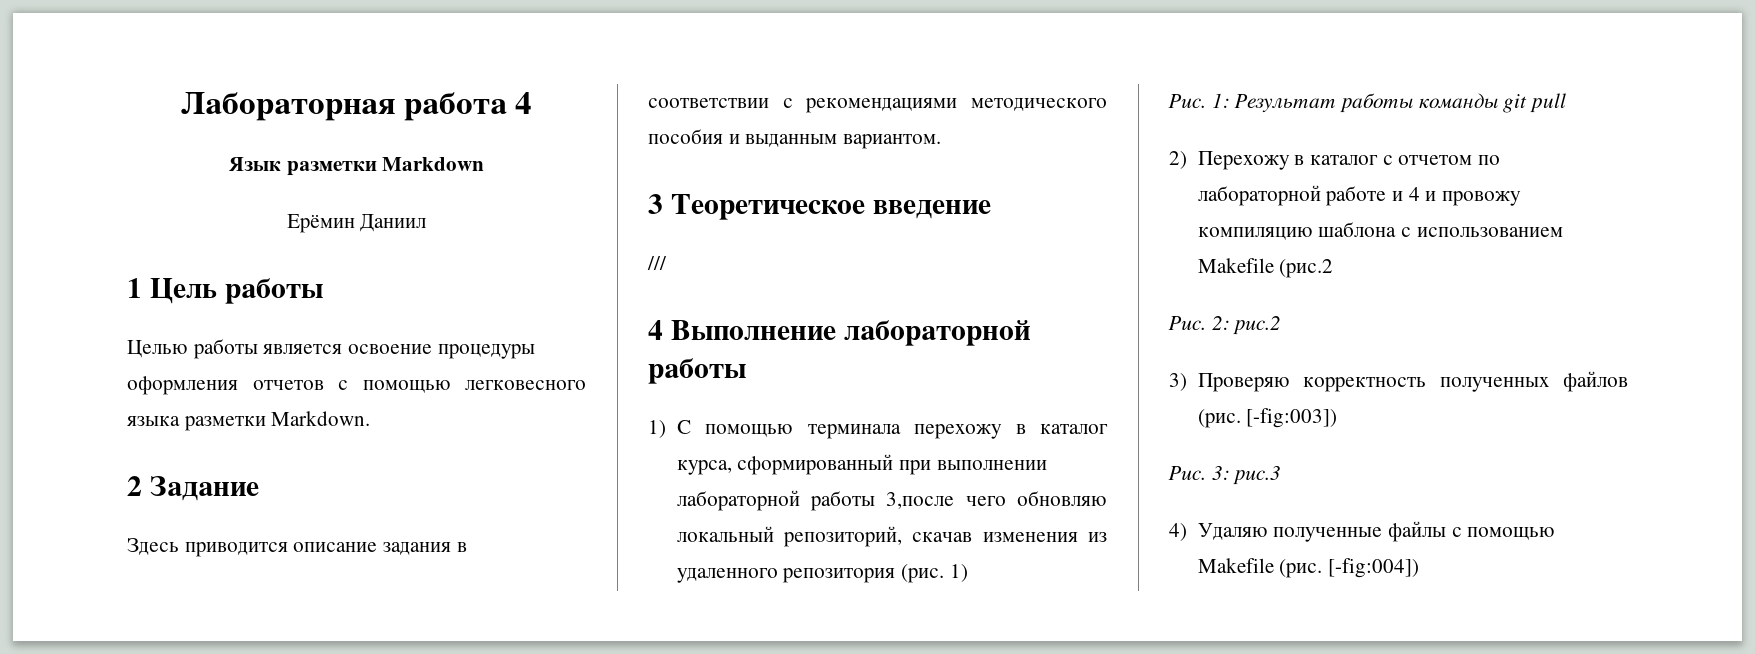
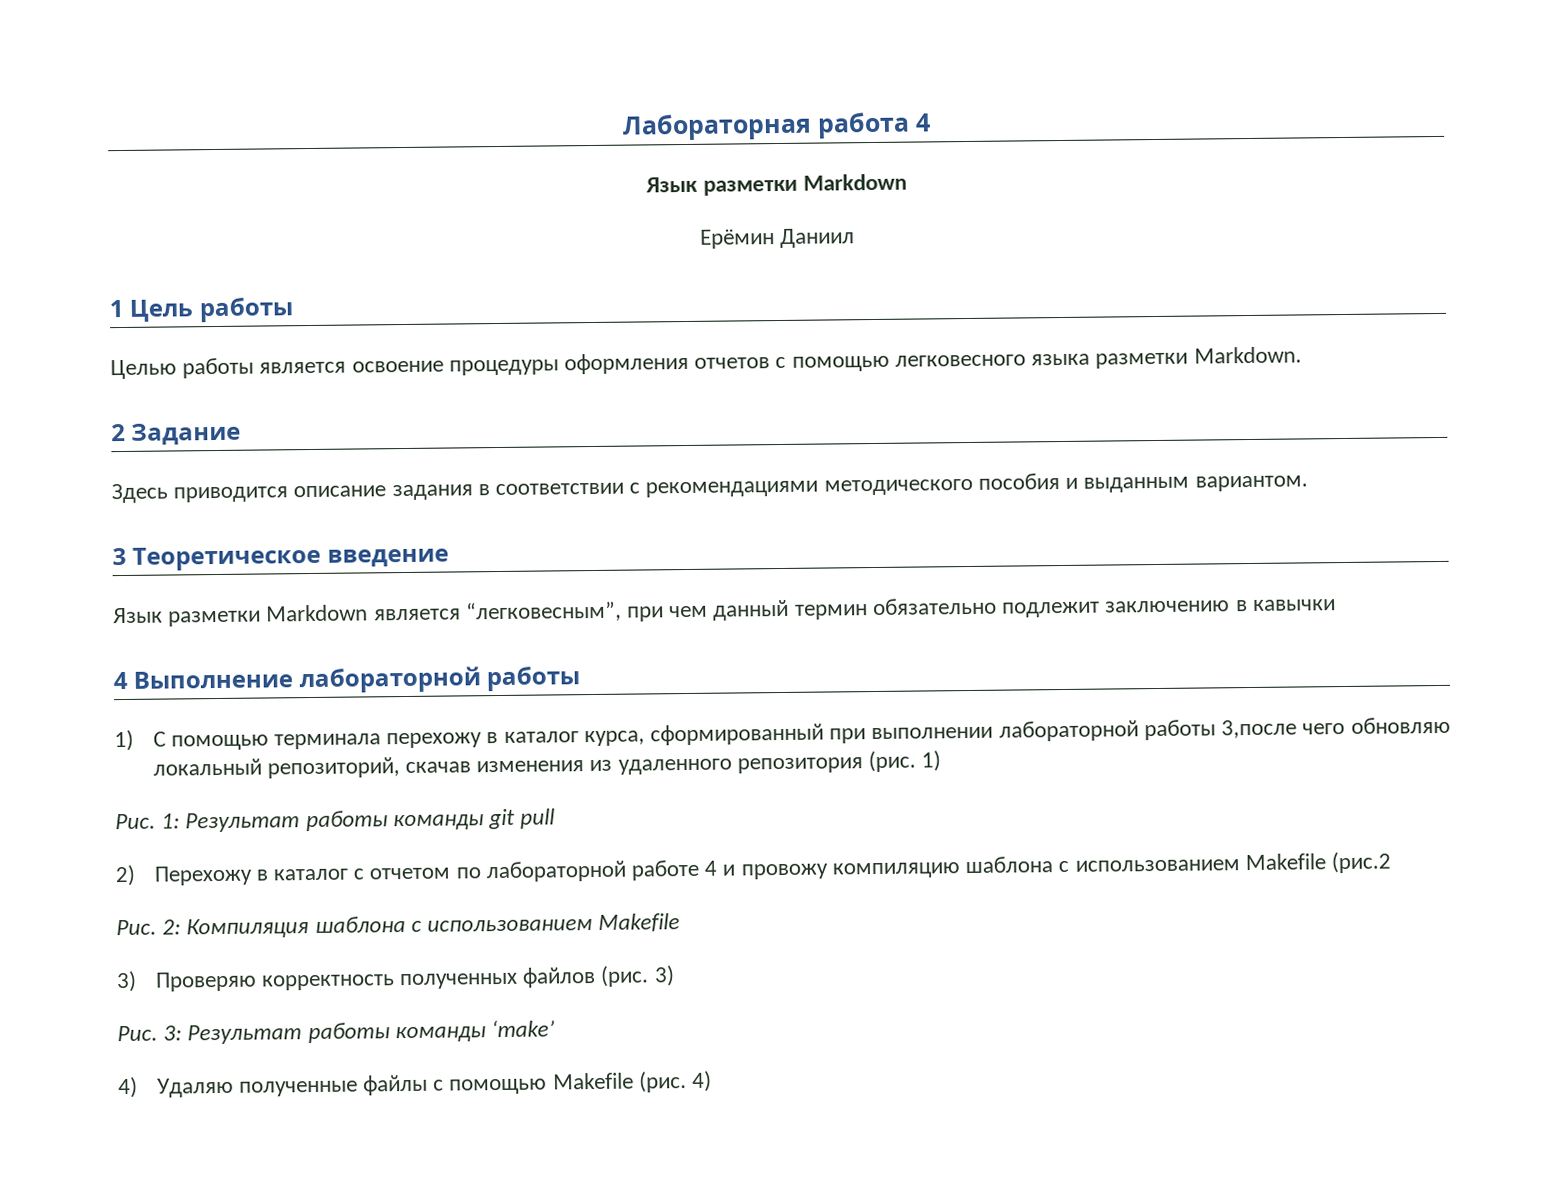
- ///
+ Язык разметки Markdown является “легковесным”, при чем данный термин обязательно подлежит заключению в кавычки
- 2) Перехожу в каталог с отчетом по лабораторной работе и 4 и провожу компиляцию шаблона с использованием Makefile (рис.2
+ 2) Перехожу в каталог с отчетом по лабораторной работе 4 и провожу компиляцию шаблона с использованием Makefile (рис.2
- Рис. 2: рис.2
+ Рис. 2: Компиляция шаблона с использованием Makefile
- 3) Проверяю корректность полученных файлов (рис. [-fig:003])
+ 3) Проверяю корректность полученных файлов (рис. 3)
- Рис. 3: рис.3
+ Рис. 3: Результат работы команды ‘make’
- 4) Удаляю полученные файлы с помощью Makefile (рис. [-fig:004])
+ 4) Удаляю полученные файлы с помощью Makefile (рис. 4)

